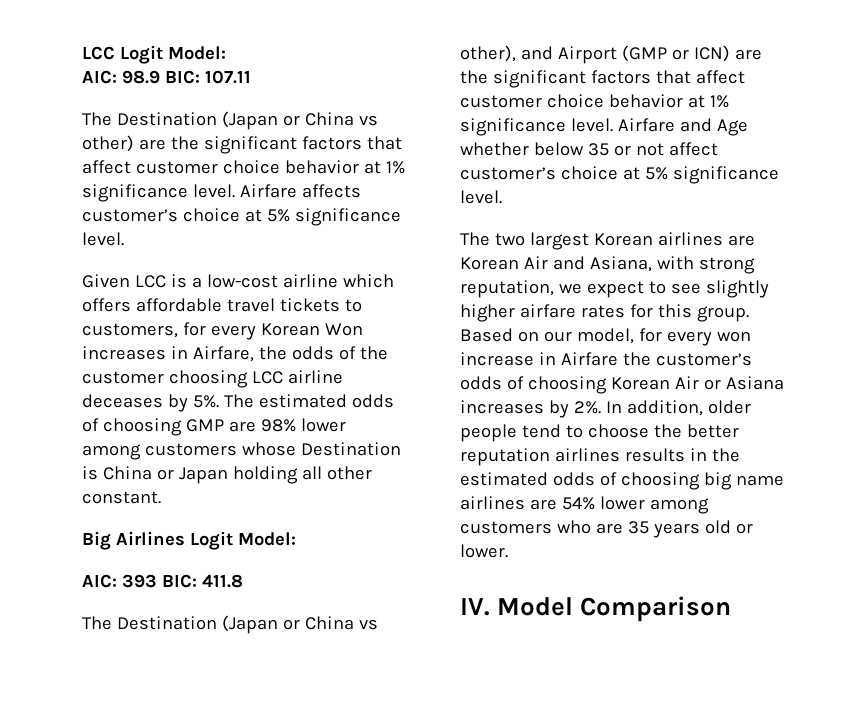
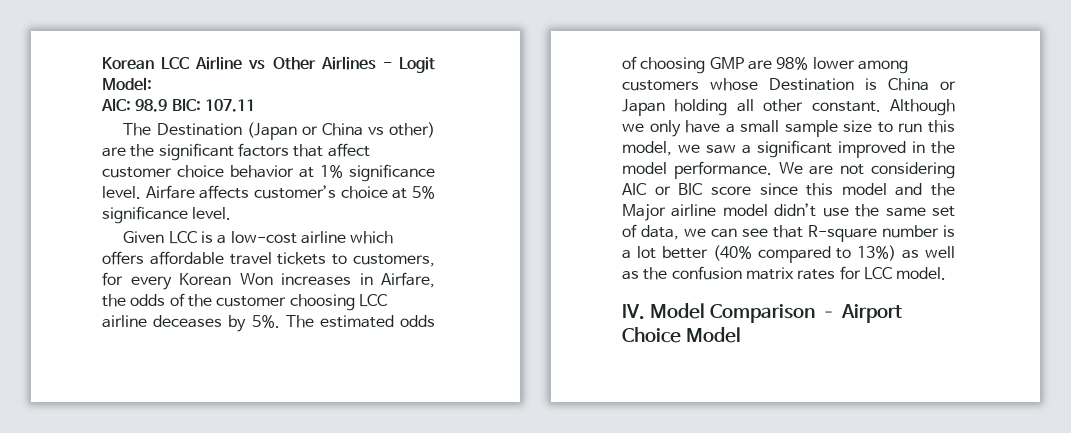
- LCC Logit Model:
+ Korean LCC Airline vs Other Airlines - Logit Model:
- The estimated odds of choosing GMP are 98% lower among customers whose Destination is China or Japan holding all other constant.
- Big Airlines Logit Model:
- AIC: 393 BIC: 411.8
- The Destination (Japan or China vs other), and Airport (GMP or ICN) are the significant factors that affect customer choice behavior at 1% significance level. Airfare and Age whether below 35 or not affect customer’s choice at 5% significance level.
- The two largest Korean airlines are Korean Air and Asiana, with strong reputation, we expect to see slightly higher airfare rates for this group. Based on our model, for every won increase in Airfare the customer’s odds of choosing Korean Air or Asiana increases by 2%. In addition, older people tend to choose the better reputation airlines results in the estimated odds of choosing big name airlines are 54% lower among customers who are 35 years old or lower.
+ The estimated odds of choosing GMP are 98% lower among customers whose Destination is China or Japan holding all other constant. Although we only have a small sample size to run this model, we saw a significant improved in the model performance. We are not considering AIC or BIC score since this model and the Major airline model didn’t use the same set of data, we can see that R-square number is a lot better (40% compared to 13%) as well as the confusion matrix rates for LCC model.
- IV. Model Comparison
+ IV. Model Comparison – Airport Choice Model

